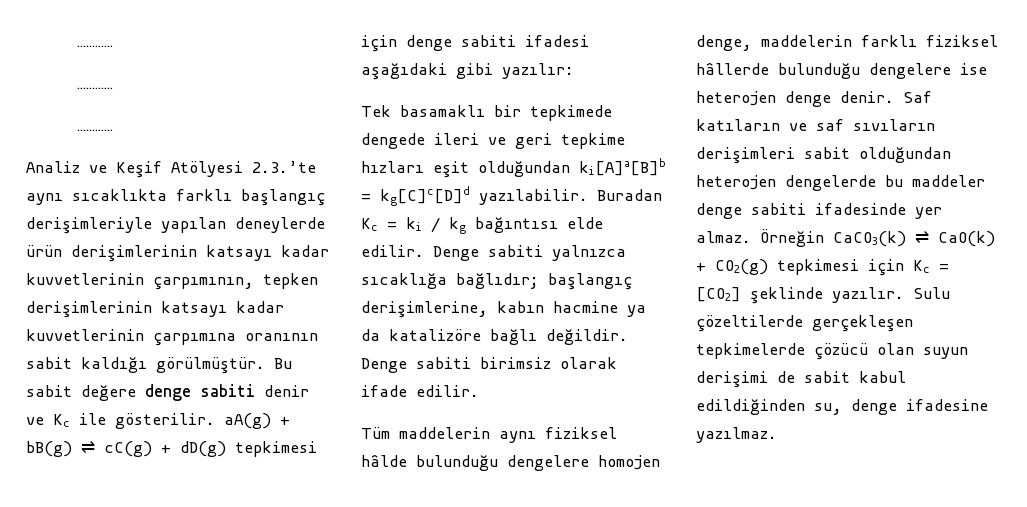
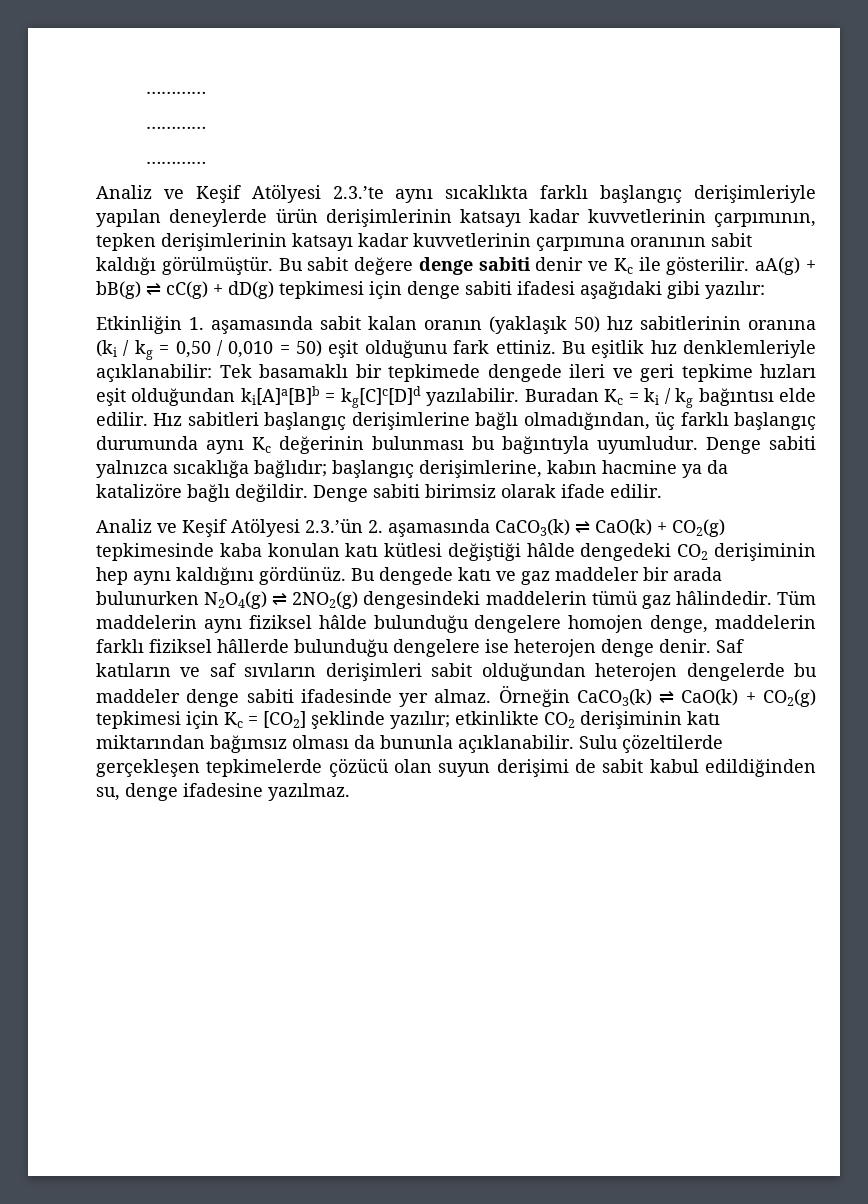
- Tek basamaklı bir tepkimede dengede ileri ve geri tepkime hızları eşit olduğundan ki[A]a[B]b = kg[C]c[D]d yazılabilir.
+ Etkinliğin 1. aşamasında sabit kalan oranın (yaklaşık 50) hız sabitlerinin oranına (ki / kg = 0,50 / 0,010 = 50) eşit olduğunu fark ettiniz. Bu eşitlik hız denklemleriyle açıklanabilir: Tek basamaklı bir tepkimede dengede ileri ve geri tepkime hızları eşit olduğundan ki[A]a[B]b = kg[C]c[D]d yazılabilir.
+ Hız sabitleri başlangıç derişimlerine bağlı olmadığından, üç farklı başlangıç durumunda aynı Kc değerinin bulunması bu bağıntıyla uyumludur.
+ Analiz ve Keşif Atölyesi 2.3.’ün 2. aşamasında CaCO3(k) ⇌ CaO(k) + CO2(g) tepkimesinde kaba konulan katı kütlesi değiştiği hâlde dengedeki CO2 derişiminin hep aynı kaldığını gördünüz. Bu dengede katı ve gaz maddeler bir arada bulunurken N2O4(g) ⇌ 2NO2(g) dengesindeki maddelerin tümü gaz hâlindedir.
- Örneğin CaCO3(k) ⇌ CaO(k) + CO2(g) tepkimesi için Kc = [CO2] şeklinde yazılır.
+ Örneğin CaCO3(k) ⇌ CaO(k) + CO2(g) tepkimesi için Kc = [CO2] şeklinde yazılır; etkinlikte CO2 derişiminin katı miktarından bağımsız olması da bununla açıklanabilir.

